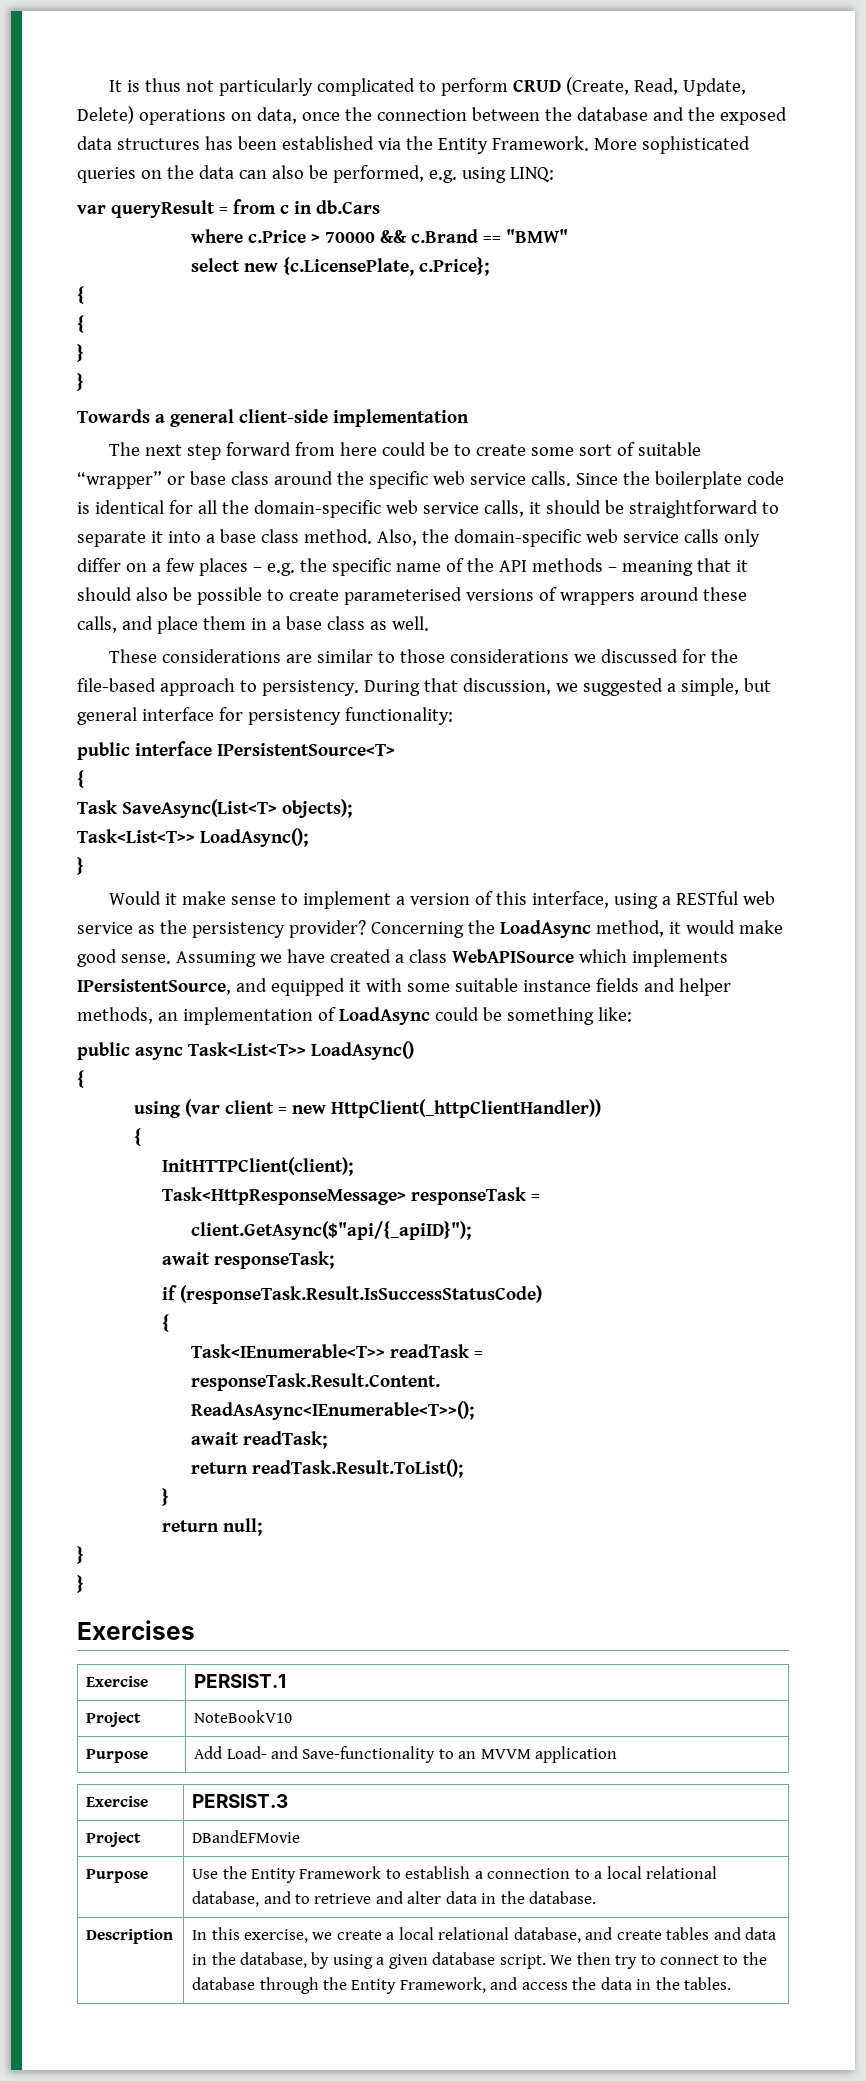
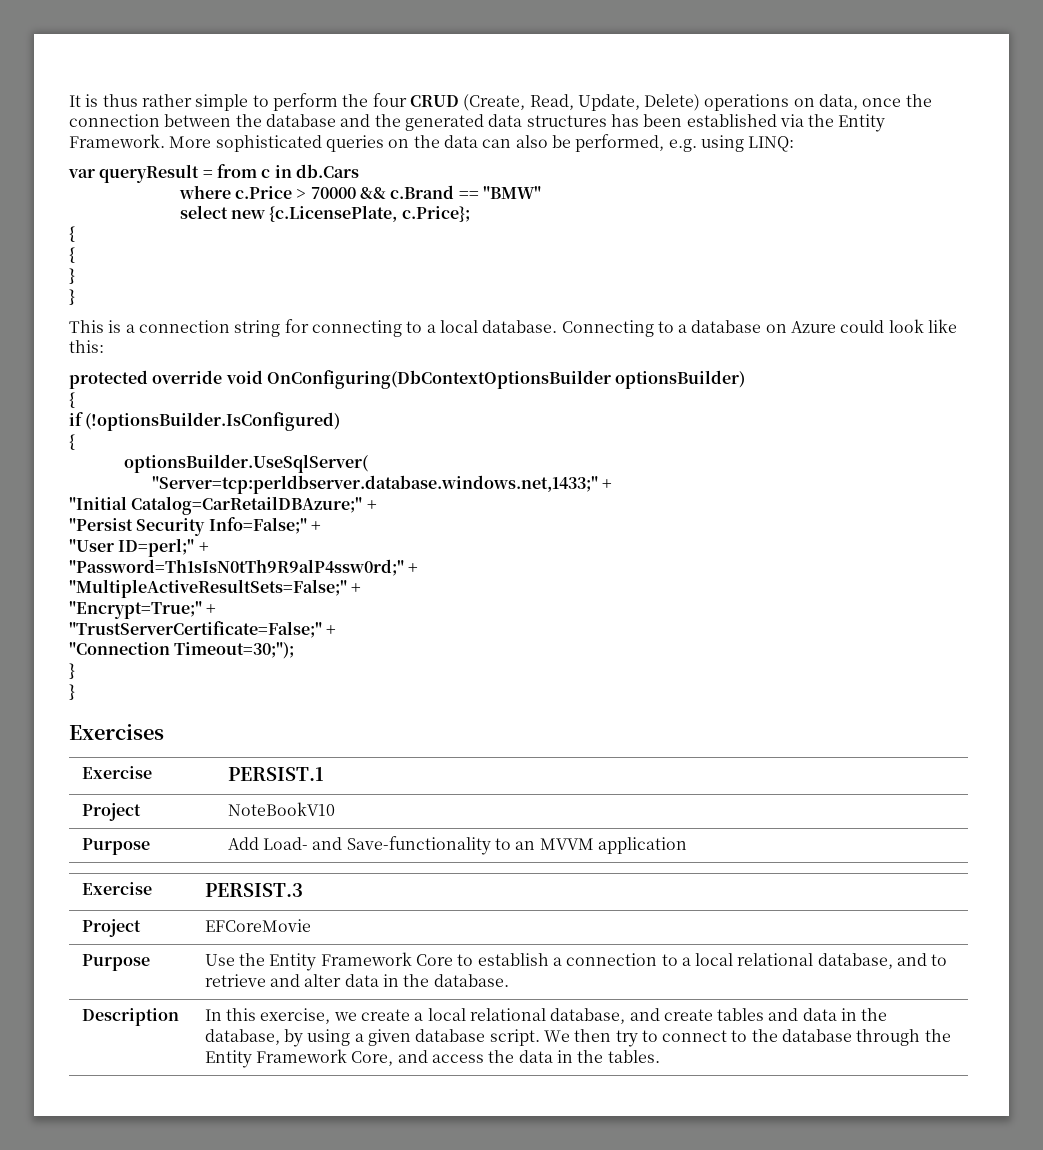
- It is thus not particularly complicated to perform CRUD (Create, Read, Update, Delete) operations on data, once the connection between the database and the exposed data structures has been established via the Entity Framework.
+ It is thus rather simple to perform the four CRUD (Create, Read, Update, Delete) operations on data, once the connection between the database and the generated data structures has been established via the Entity Framework.
- Towards a general client-side implementation
- The next step forward from here could be to create some sort of suitable “wrapper” or base class around the specific web service calls. Since the boilerplate code is identical for all the domain-specific web service calls, it should be straightforward to separate it into a base class method. Also, the domain-specific web service calls only differ on a few places – e.g. the specific name of the API methods – meaning that it should also be possible to create parameterised versions of wrappers around these calls, and place them in a base class as well.
- These considerations are similar to those considerations we discussed for the file-based approach to persistency. During that discussion, we suggested a simple, but general interface for persistency functionality:
- public interface IPersistentSource<T>
+ This is a connection string for connecting to a local database. Connecting to a database on Azure could look like this:
+ protected override void OnConfiguring(DbContextOptionsBuilder optionsBuilder)
  {
- Task SaveAsync(List<T> objects);
- Task<List<T>> LoadAsync();
- }
- Would it make sense to implement a version of this interface, using a RESTful web service as the persistency provider? Concerning the LoadAsync method, it would make good sense. Assuming we have created a class WebAPISource which implements IPersistentSource, and equipped it with some suitable instance fields and helper methods, an implementation of LoadAsync could be something like:
- public async Task<List<T>> LoadAsync()
+ if (!optionsBuilder.IsConfigured)
  {
- using (var client = new HttpClient(_httpClientHandler))
- {
- InitHTTPClient(client);
- Task<HttpResponseMessage> responseTask =
- client.GetAsync($"api/{_apiID}");
- await responseTask;
- if (responseTask.Result.IsSuccessStatusCode)
- {
- Task<IEnumerable<T>> readTask =
- responseTask.Result.Content.
- ReadAsAsync<IEnumerable<T>>();
- await readTask;
- return readTask.Result.ToList();
- }
- return null;
+ optionsBuilder.UseSqlServer(
+ "Server=tcp:perldbserver.database.windows.net,1433;" +
+ "Initial Catalog=CarRetailDBAzure;" +
+ "Persist Security Info=False;" +
+ "User ID=perl;" +
+ "Password=Th1sIsN0tTh9R9alP4ssw0rd;" +
+ "MultipleActiveResultSets=False;" +
+ "Encrypt=True;" +
+ "TrustServerCertificate=False;" +
+ "Connection Timeout=30;");
- Project | DBandEFMovie
+ Project | EFCoreMovie
- Purpose | Use the Entity Framework to establish a connection to a local relational database, and to retrieve and alter data in the database.
+ Purpose | Use the Entity Framework Core to establish a connection to a local relational database, and to retrieve and alter data in the database.
- We then try to connect to the database through the Entity Framework, and access the data in the tables.
+ We then try to connect to the database through the Entity Framework Core, and access the data in the tables.

